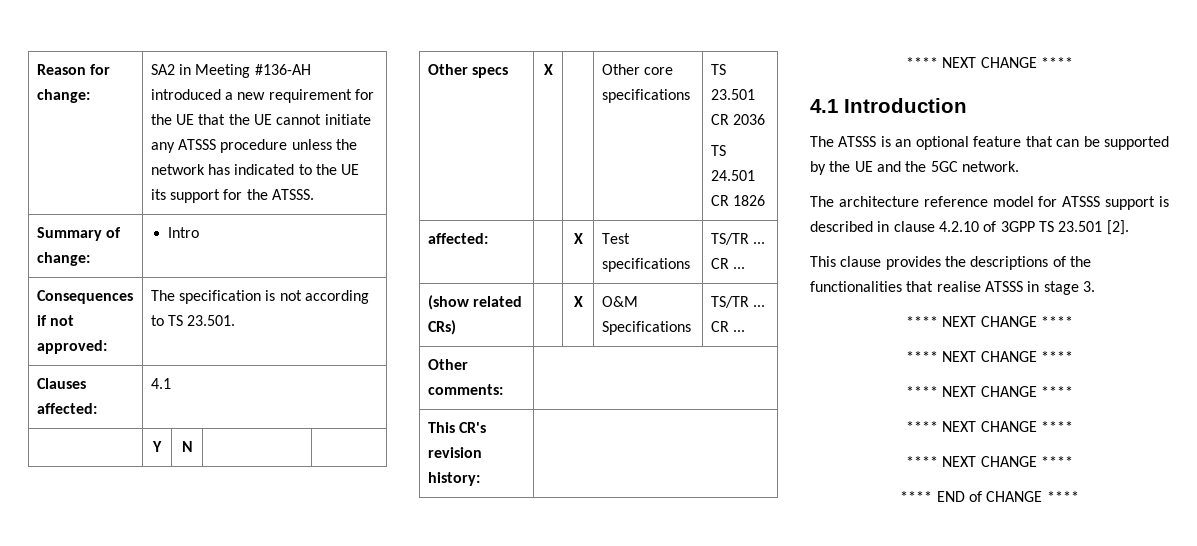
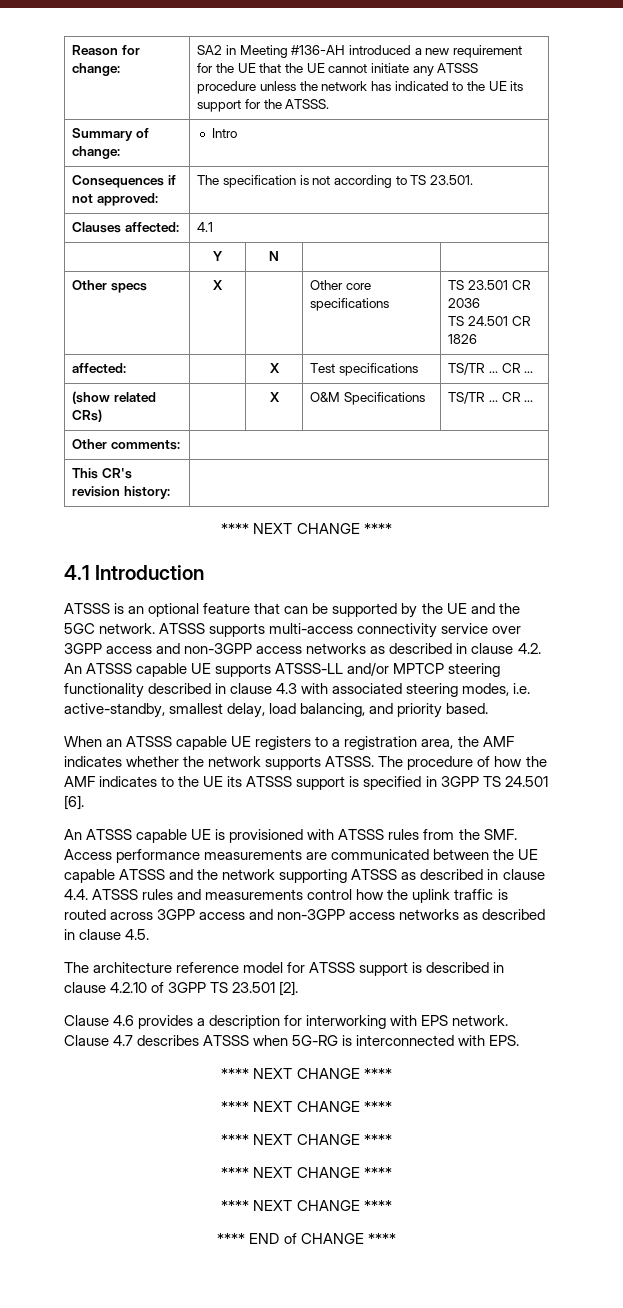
- The ATSSS is an optional feature that can be supported by the UE and the 5GC network.
+ ATSSS is an optional feature that can be supported by the UE and the 5GC network. ATSSS supports multi-access connectivity service over 3GPP access and non-3GPP access networks as described in clause 4.2. An ATSSS capable UE supports ATSSS-LL and/or MPTCP steering functionality described in clause 4.3 with associated steering modes, i.e. active-standby, smallest delay, load balancing, and priority based.
+ When an ATSSS capable UE registers to a registration area, the AMF indicates whether the network supports ATSSS. The procedure of how the AMF indicates to the UE its ATSSS support is specified in 3GPP TS 24.501 [6].
+ An ATSSS capable UE is provisioned with ATSSS rules from the SMF. Access performance measurements are communicated between the UE capable ATSSS and the network supporting ATSSS as described in clause 4.4. ATSSS rules and measurements control how the uplink traffic is routed across 3GPP access and non-3GPP access networks as described in clause 4.5.
- This clause provides the descriptions of the functionalities that realise ATSSS in stage 3.
+ Clause 4.6 provides a description for interworking with EPS network. Clause 4.7 describes ATSSS when 5G-RG is interconnected with EPS.

